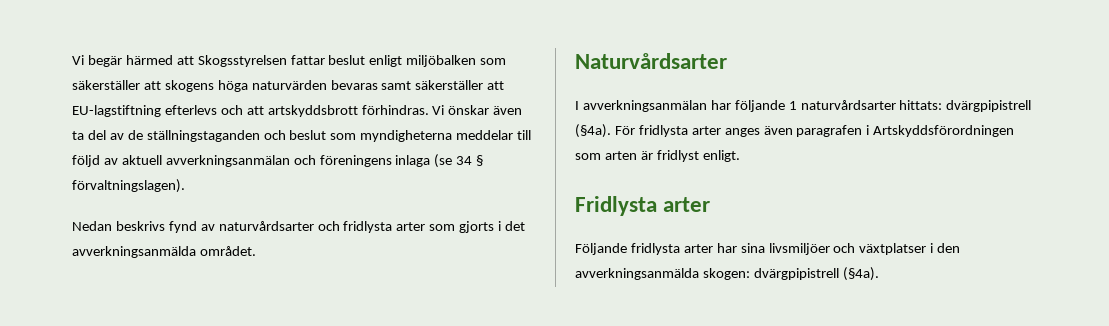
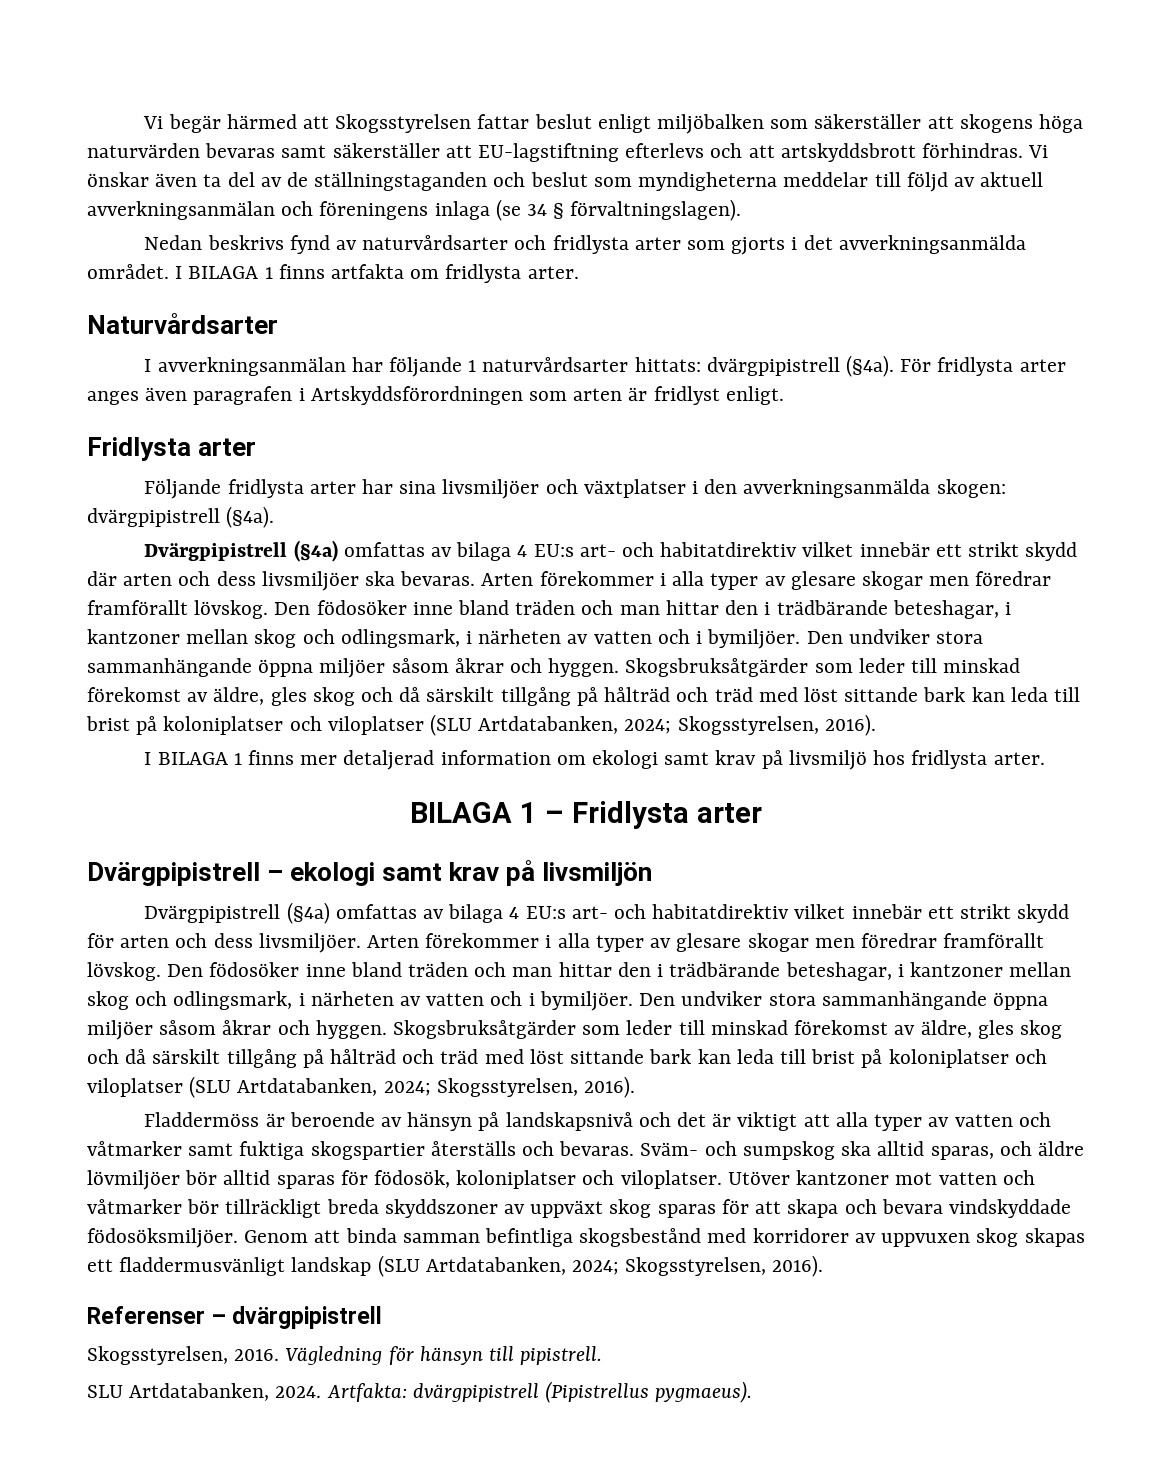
+ I BILAGA 1 finns artfakta om fridlysta arter.
+ Dvärgpipistrell (§4a) omfattas av bilaga 4 EU:s art- och habitatdirektiv vilket innebär ett strikt skydd där arten och dess livsmiljöer ska bevaras. Arten förekommer i alla typer av glesare skogar men föredrar framförallt lövskog. Den födosöker inne bland träden och man hittar den i trädbärande beteshagar, i kantzoner mellan skog och odlingsmark, i närheten av vatten och i bymiljöer. Den undviker stora sammanhängande öppna miljöer såsom åkrar och hyggen. Skogsbruksåtgärder som leder till minskad förekomst av äldre, gles skog och då särskilt tillgång på hålträd och träd med löst sittande bark kan leda till brist på koloniplatser och viloplatser (SLU Artdatabanken, 2024; Skogsstyrelsen, 2016).
+ I BILAGA 1 finns mer detaljerad information om ekologi samt krav på livsmiljö hos fridlysta arter.
+ BILAGA 1 – Fridlysta arter
+ Dvärgpipistrell – ekologi samt krav på livsmiljön
+ Dvärgpipistrell (§4a) omfattas av bilaga 4 EU:s art- och habitatdirektiv vilket innebär ett strikt skydd för arten och dess livsmiljöer. Arten förekommer i alla typer av glesare skogar men föredrar framförallt lövskog. Den födosöker inne bland träden och man hittar den i trädbärande beteshagar, i kantzoner mellan skog och odlingsmark, i närheten av vatten och i bymiljöer. Den undviker stora sammanhängande öppna miljöer såsom åkrar och hyggen. Skogsbruksåtgärder som leder till minskad förekomst av äldre, gles skog och då särskilt tillgång på hålträd och träd med löst sittande bark kan leda till brist på koloniplatser och viloplatser (SLU Artdatabanken, 2024; Skogsstyrelsen, 2016).
+ Fladdermöss är beroende av hänsyn på landskapsnivå och det är viktigt att alla typer av vatten och våtmarker samt fuktiga skogspartier återställs och bevaras. Sväm- och sumpskog ska alltid sparas, och äldre lövmiljöer bör alltid sparas för födosök, koloniplatser och viloplatser. Utöver kantzoner mot vatten och våtmarker bör tillräckligt breda skyddszoner av uppväxt skog sparas för att skapa och bevara vindskyddade födosöksmiljöer. Genom att binda samman befintliga skogsbestånd med korridorer av uppvuxen skog skapas ett fladdermusvänligt landskap (SLU Artdatabanken, 2024; Skogsstyrelsen, 2016).
+ Referenser – dvärgpipistrell
+ Skogsstyrelsen, 2016. Vägledning för hänsyn till pipistrell.
+ SLU Artdatabanken, 2024. Artfakta: dvärgpipistrell (Pipistrellus pygmaeus).

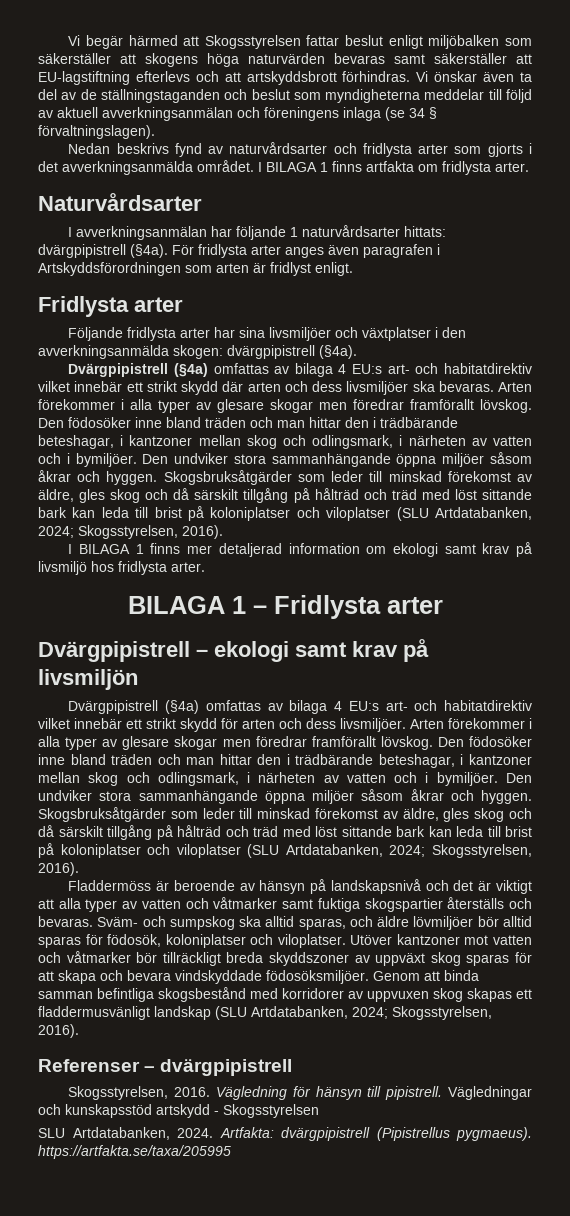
+ Vägledningar och kunskapsstöd artskydd - Skogsstyrelsen
- Artfakta: dvärgpipistrell (Pipistrellus pygmaeus).
+ Artfakta: dvärgpipistrell (Pipistrellus pygmaeus). https://artfakta.se/taxa/205995

